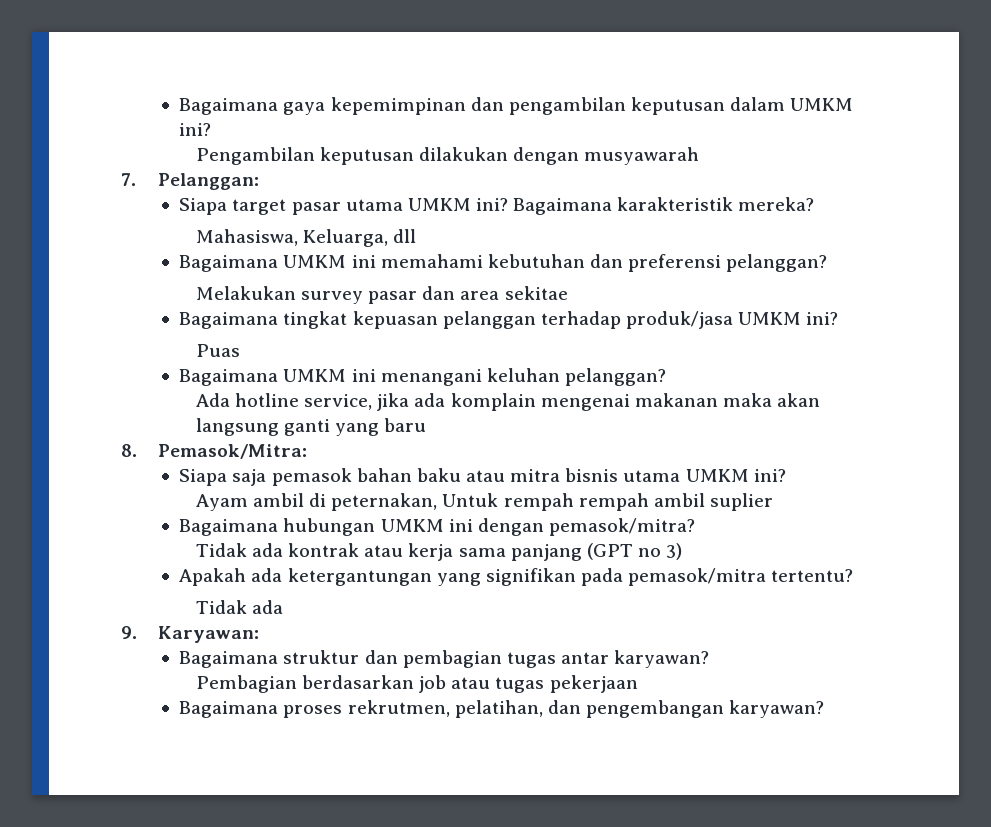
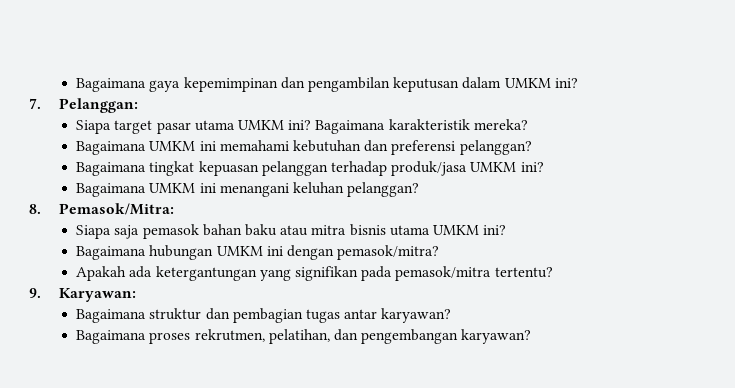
- Pengambilan keputusan dilakukan dengan musyawarah
- Mahasiswa, Keluarga, dll
- Melakukan survey pasar dan area sekitae
- Puas
- Ada hotline service, jika ada komplain mengenai makanan maka akan langsung ganti yang baru
- Ayam ambil di peternakan, Untuk rempah rempah ambil suplier
- Tidak ada kontrak atau kerja sama panjang (GPT no 3)
  Apakah ada ketergantungan yang signifikan pada pemasok/mitra tertentu?
- Tidak ada
- Pembagian berdasarkan job atau tugas pekerjaan

